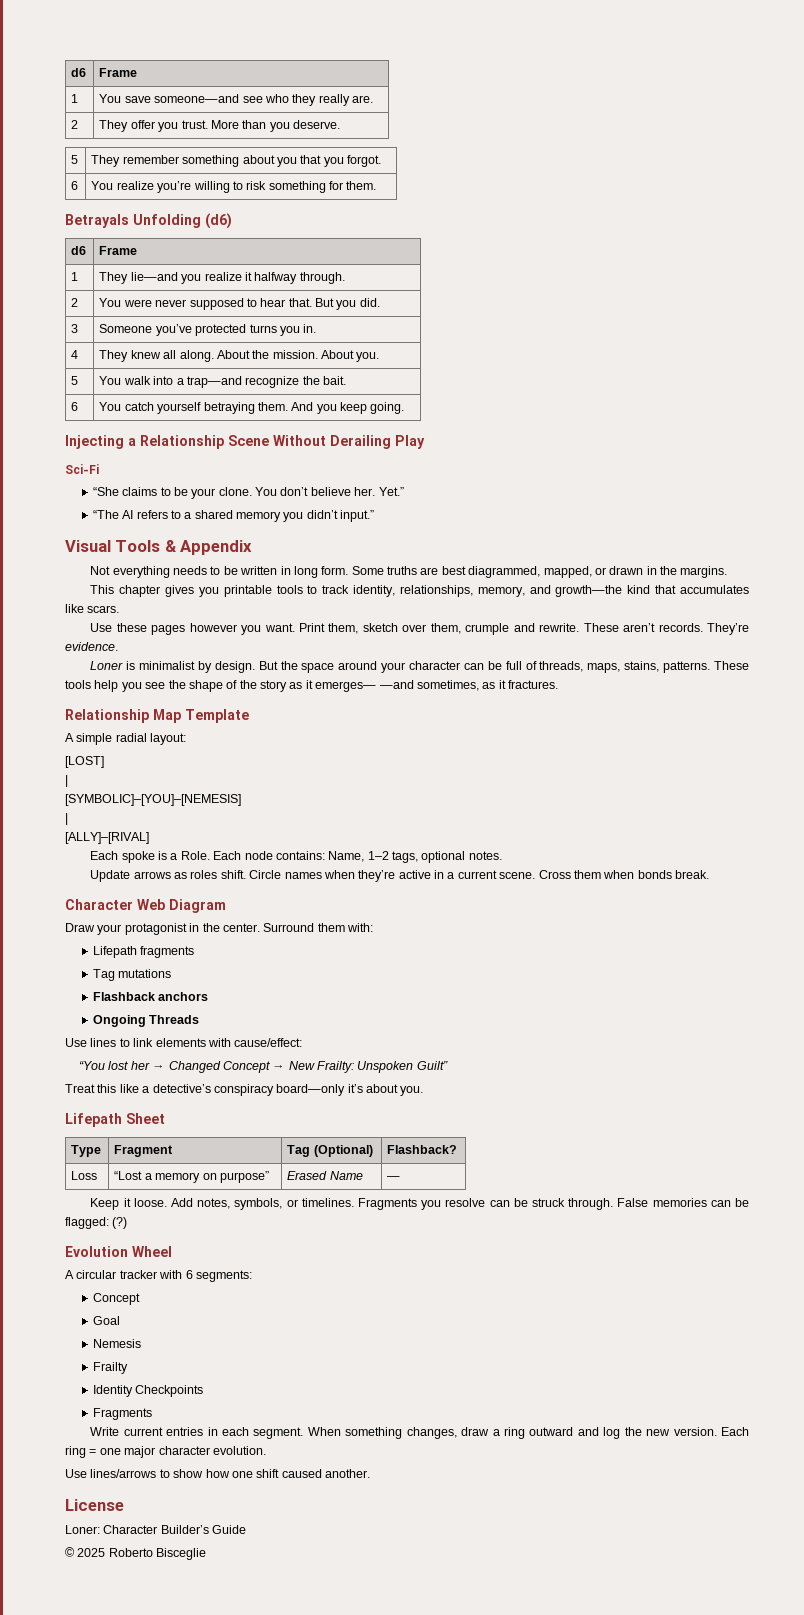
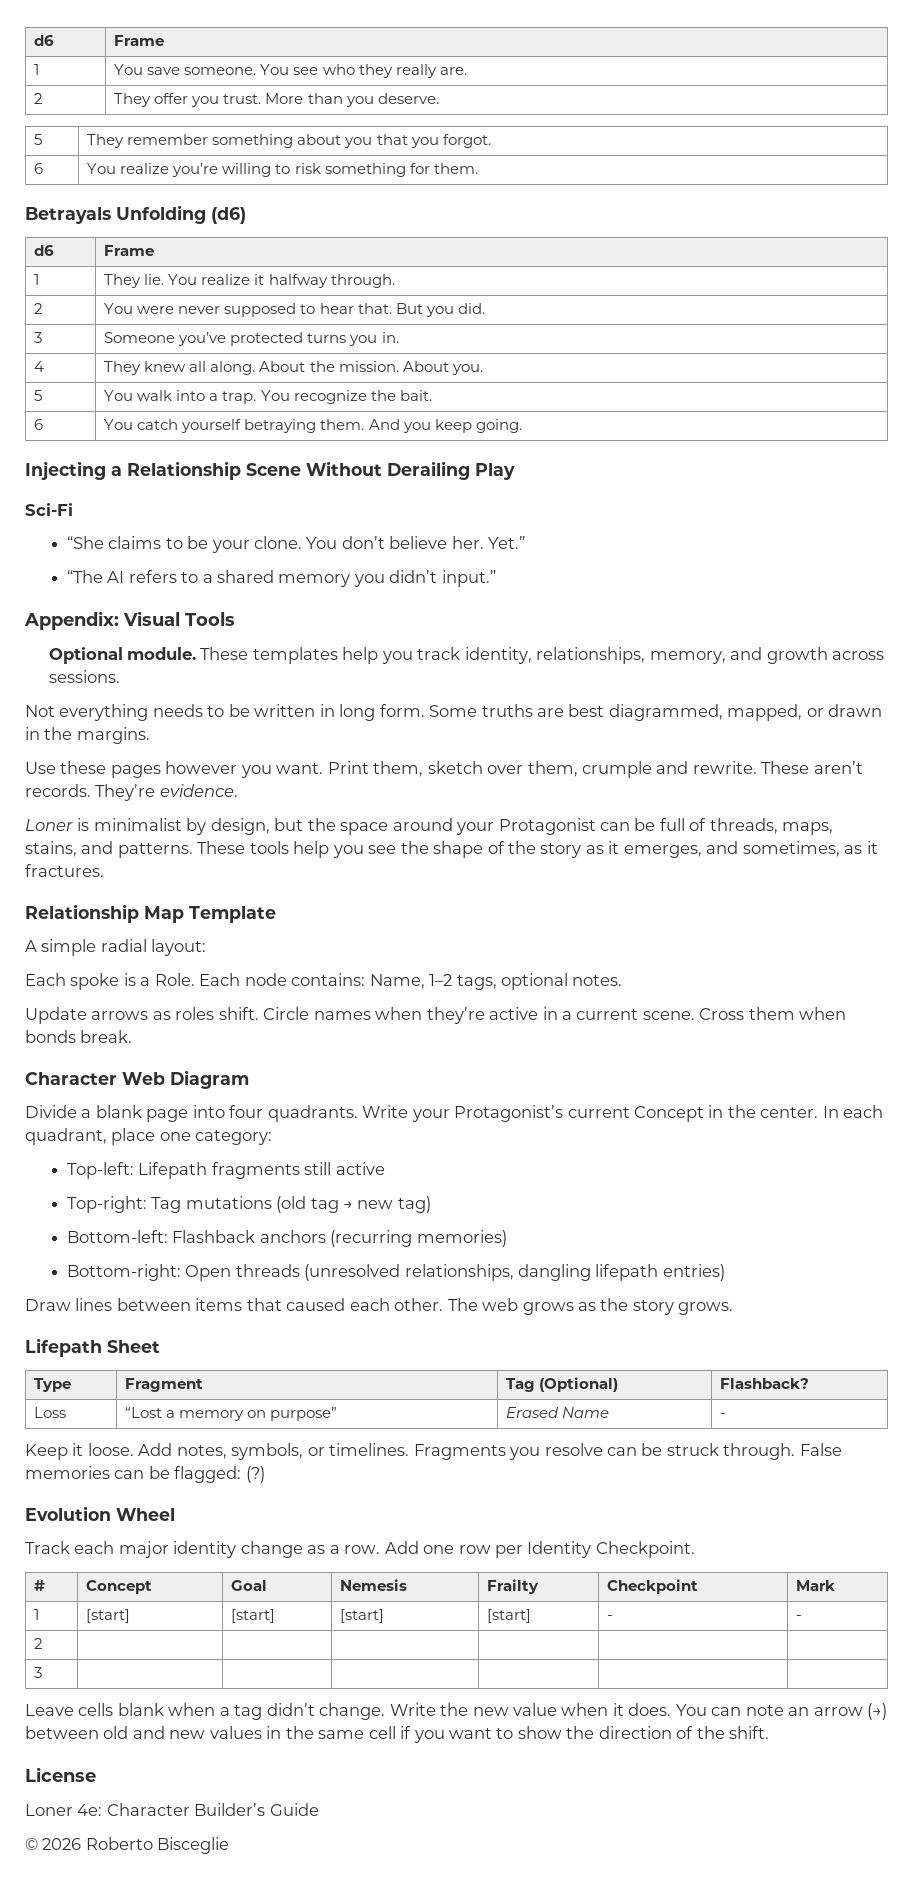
- 1 | You save someone—and see who they really are.
+ 1 | You save someone. You see who they really are.
- 1 | They lie—and you realize it halfway through.
+ 1 | They lie. You realize it halfway through.
- 5 | You walk into a trap—and recognize the bait.
+ 5 | You walk into a trap. You recognize the bait.
- Visual Tools & Appendix
+ Appendix: Visual Tools
+ Optional module. These templates help you track identity, relationships, memory, and growth across sessions.
- This chapter gives you printable tools to track identity, relationships, memory, and growth—the kind that accumulates like scars.
- Loner is minimalist by design. But the space around your character can be full of threads, maps, stains, patterns.
+ Loner is minimalist by design, but the space around your Protagonist can be full of threads, maps, stains, and patterns.
- These tools help you see the shape of the story as it emerges— —and sometimes, as it fractures.
+ These tools help you see the shape of the story as it emerges, and sometimes, as it fractures.
- [LOST]
- |
- [SYMBOLIC]–[YOU]–[NEMESIS]
- |
- [ALLY]–[RIVAL]
- Draw your protagonist in the center. Surround them with:
- Lifepath fragments
- Tag mutations
- Flashback anchors
- Ongoing Threads
- Use lines to link elements with cause/effect:
- “You lost her → Changed Concept → New Frailty: Unspoken Guilt”
- Treat this like a detective’s conspiracy board—only it’s about you.
+ Divide a blank page into four quadrants. Write your Protagonist’s current Concept in the center. In each quadrant, place one category:
+ Top-left: Lifepath fragments still active
+ Top-right: Tag mutations (old tag → new tag)
+ Bottom-left: Flashback anchors (recurring memories)
+ Bottom-right: Open threads (unresolved relationships, dangling lifepath entries)
+ Draw lines between items that caused each other. The web grows as the story grows.
- Loss | “Lost a memory on purpose” | Erased Name | —
+ Loss | “Lost a memory on purpose” | Erased Name | -
- A circular tracker with 6 segments:
- Concept
- Goal
- Nemesis
- Frailty
- Identity Checkpoints
- Fragments
- Write current entries in each segment. When something changes, draw a ring outward and log the new version. Each ring = one major character evolution.
- Use lines/arrows to show how one shift caused another.
+ Track each major identity change as a row. Add one row per Identity Checkpoint.
+ # | Concept | Goal | Nemesis | Frailty | Checkpoint | Mark
+ 1 | [start] | [start] | [start] | [start] | - | -
+ 2 | | | | | |
+ 3 | | | | | |
+ Leave cells blank when a tag didn’t change. Write the new value when it does. You can note an arrow (→) between old and new values in the same cell if you want to show the direction of the shift.
- Loner: Character Builder’s Guide
+ Loner 4e: Character Builder’s Guide
- © 2025 Roberto Bisceglie
+ © 2026 Roberto Bisceglie

